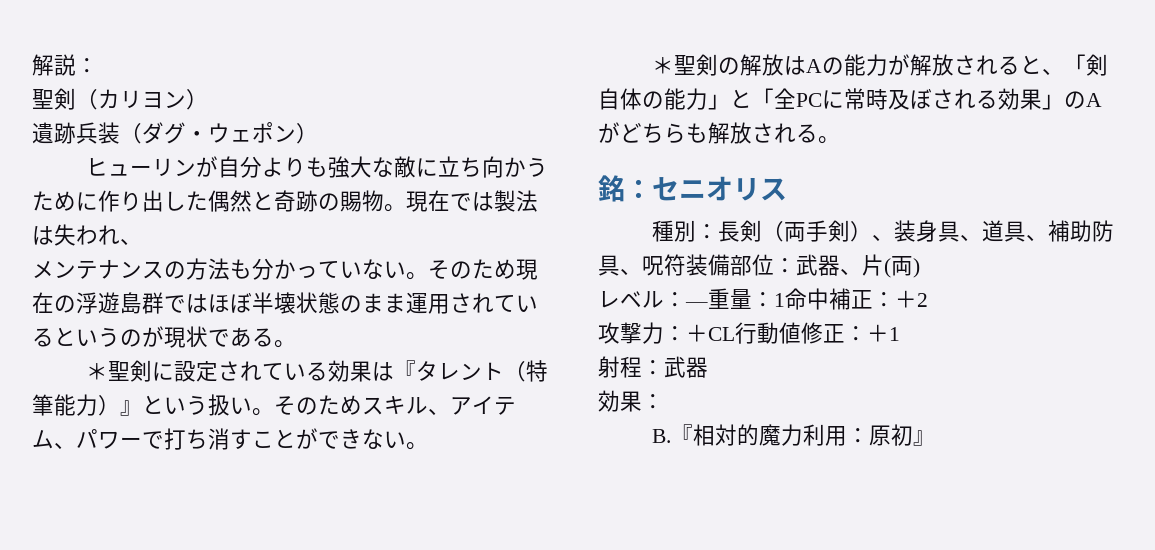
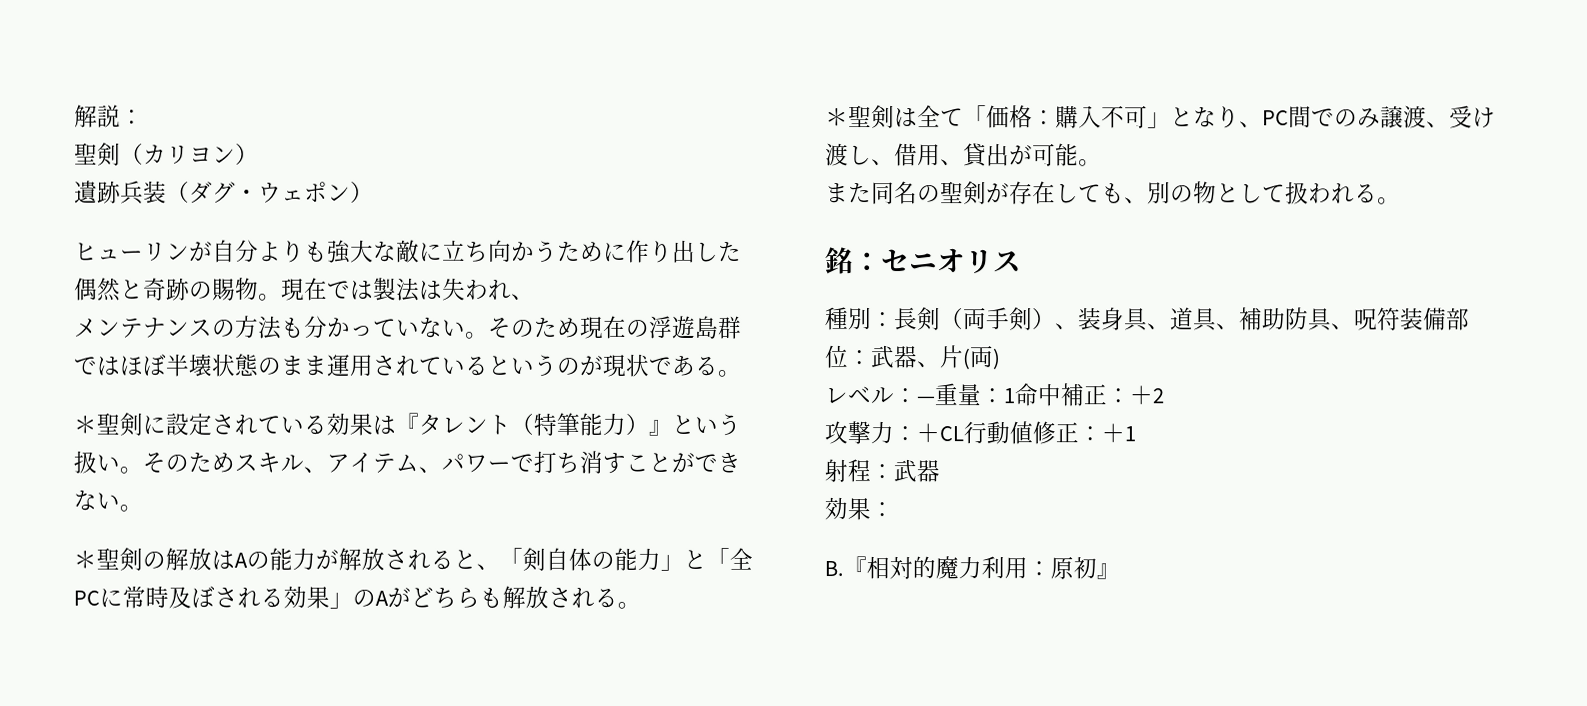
+ ＊聖剣は全て「価格：購入不可」となり、PC間でのみ譲渡、受け渡し、借用、貸出が可能。
+ また同名の聖剣が存在しても、別の物として扱われる。

